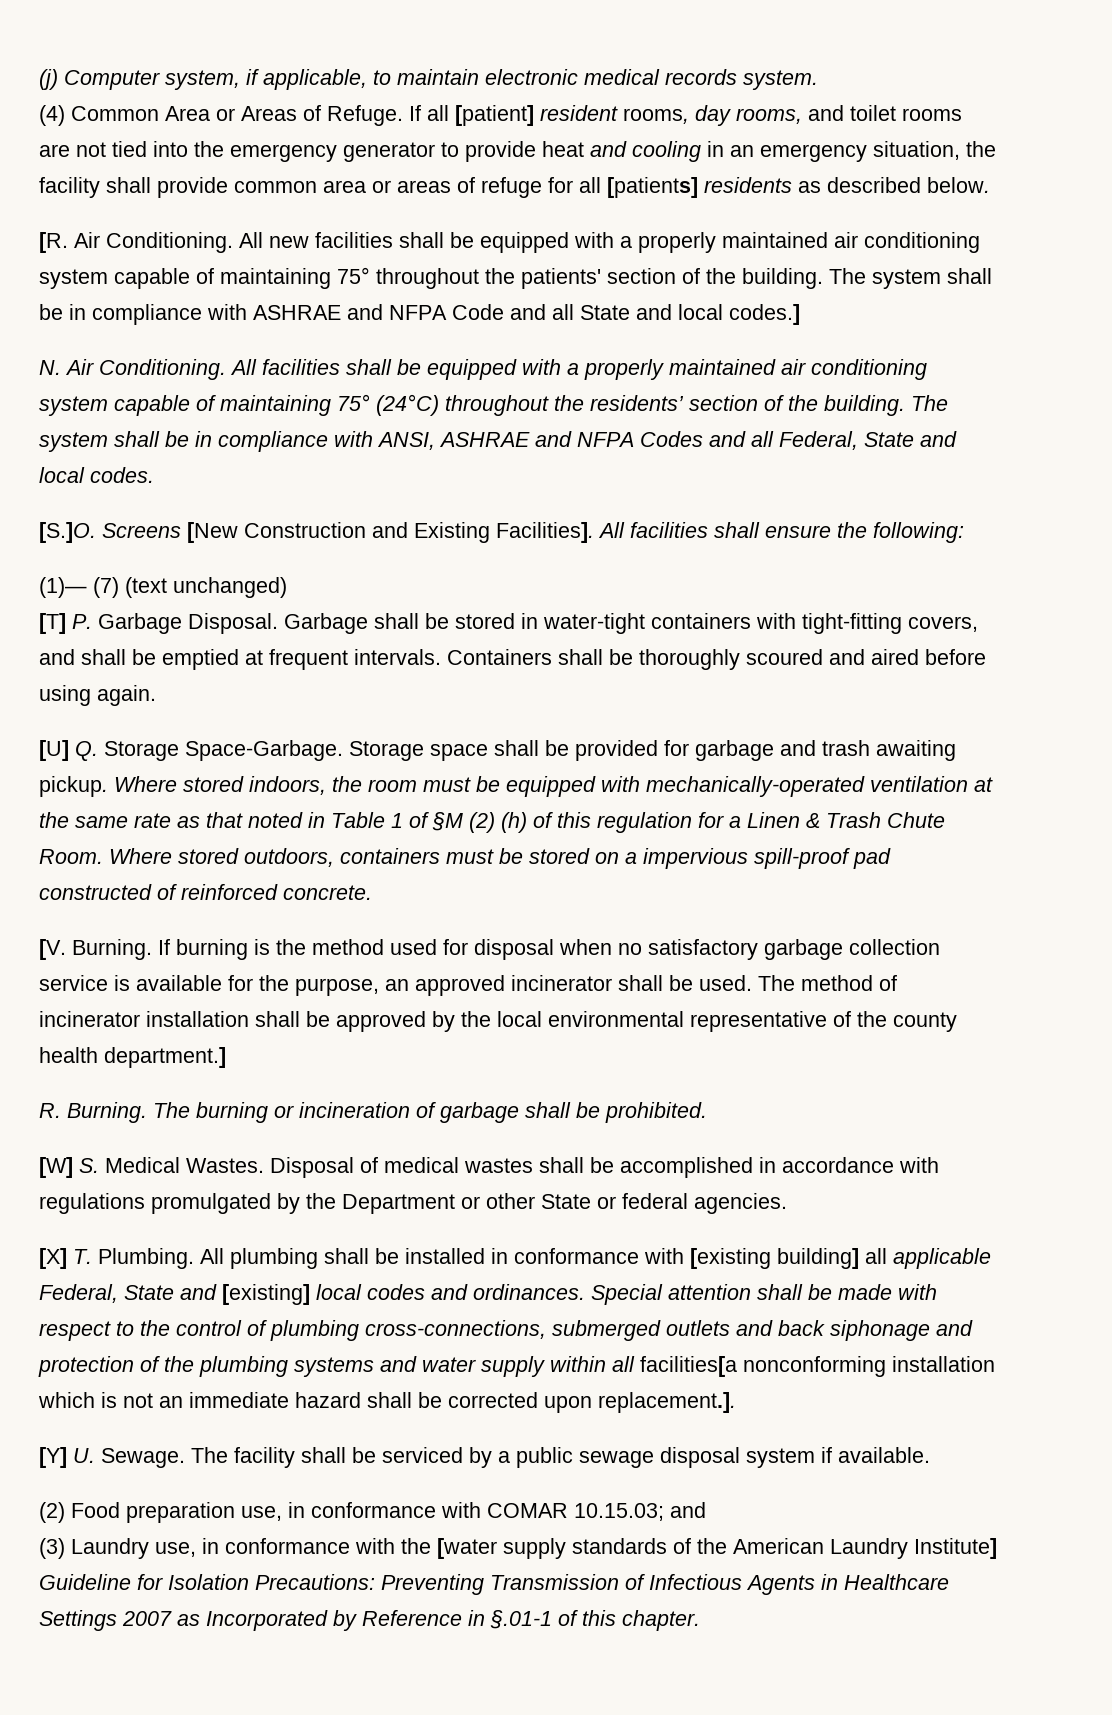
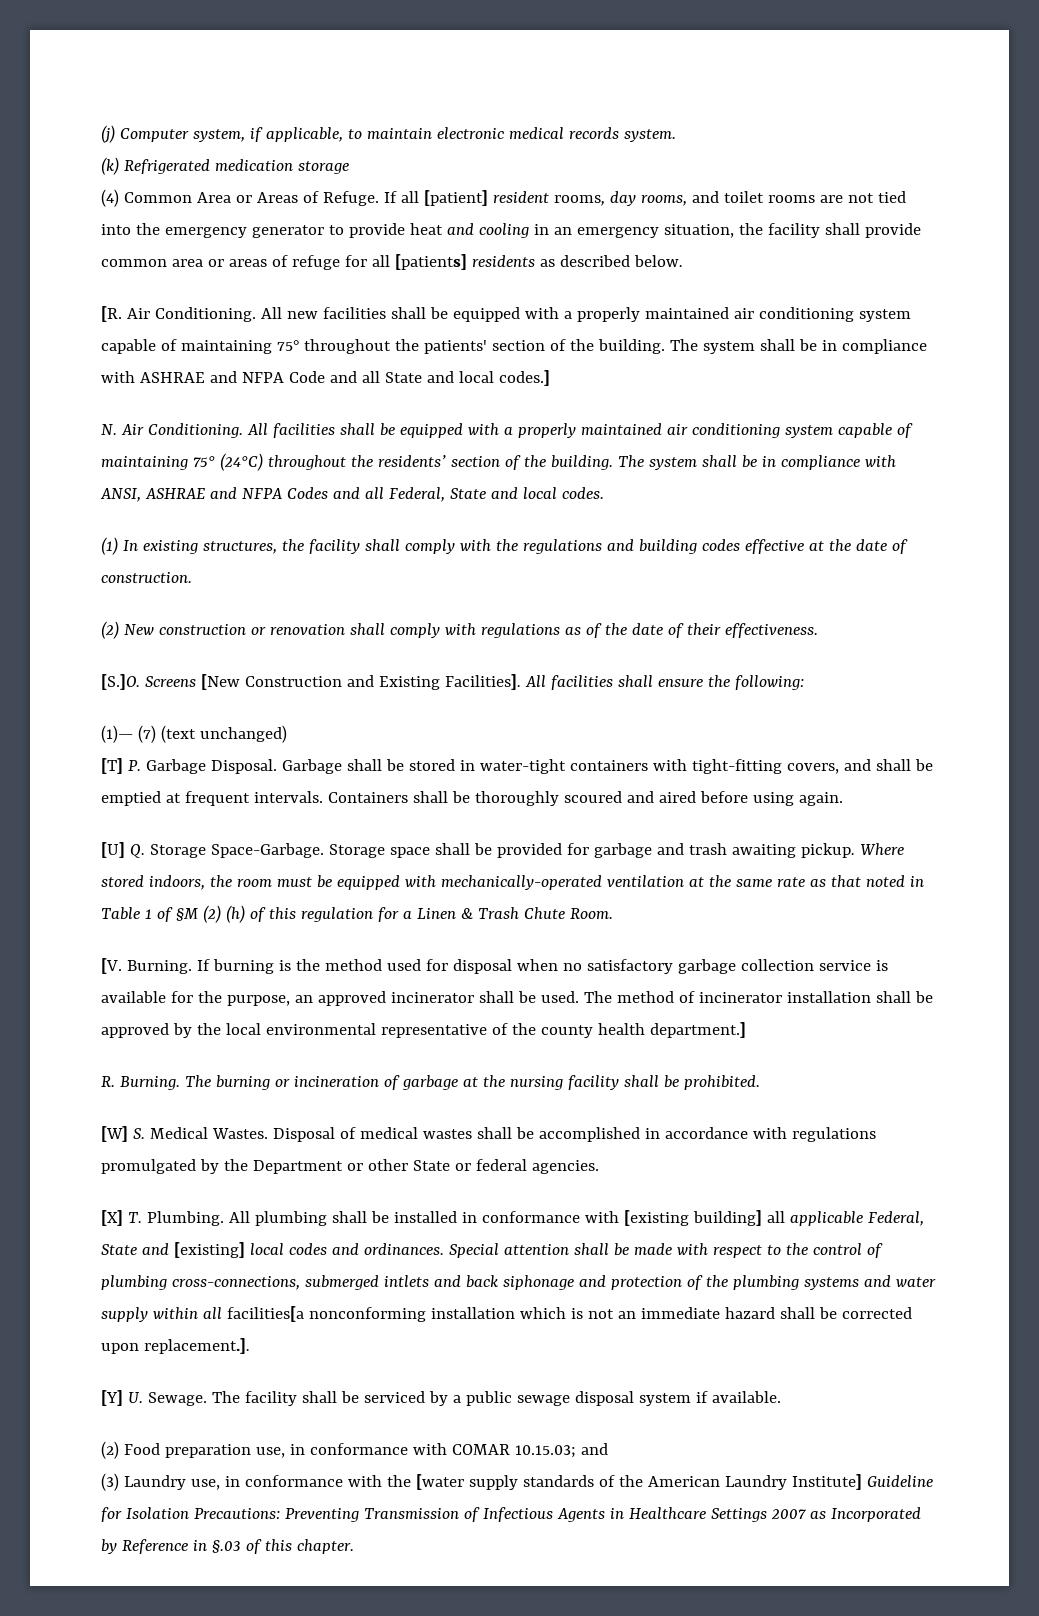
+ (k) Refrigerated medication storage
+ (1) In existing structures, the facility shall comply with the regulations and building codes effective at the date of construction.
+ (2) New construction or renovation shall comply with regulations as of the date of their effectiveness.
- Where stored outdoors, containers must be stored on a impervious spill-proof pad constructed of reinforced concrete.
- The burning or incineration of garbage shall be prohibited.
+ The burning or incineration of garbage at the nursing facility shall be prohibited.
- Special attention shall be made with respect to the control of plumbing cross-connections, submerged outlets and back siphonage and protection of the plumbing systems and water supply within all facilities[a nonconforming installation which is not an immediate hazard shall be corrected upon replacement.].
+ Special attention shall be made with respect to the control of plumbing cross-connections, submerged intlets and back siphonage and protection of the plumbing systems and water supply within all facilities[a nonconforming installation which is not an immediate hazard shall be corrected upon replacement.].
- (3) Laundry use, in conformance with the [water supply standards of the American Laundry Institute] Guideline for Isolation Precautions: Preventing Transmission of Infectious Agents in Healthcare Settings 2007 as Incorporated by Reference in §.01-1 of this chapter.
+ (3) Laundry use, in conformance with the [water supply standards of the American Laundry Institute] Guideline for Isolation Precautions: Preventing Transmission of Infectious Agents in Healthcare Settings 2007 as Incorporated by Reference in §.03 of this chapter.

